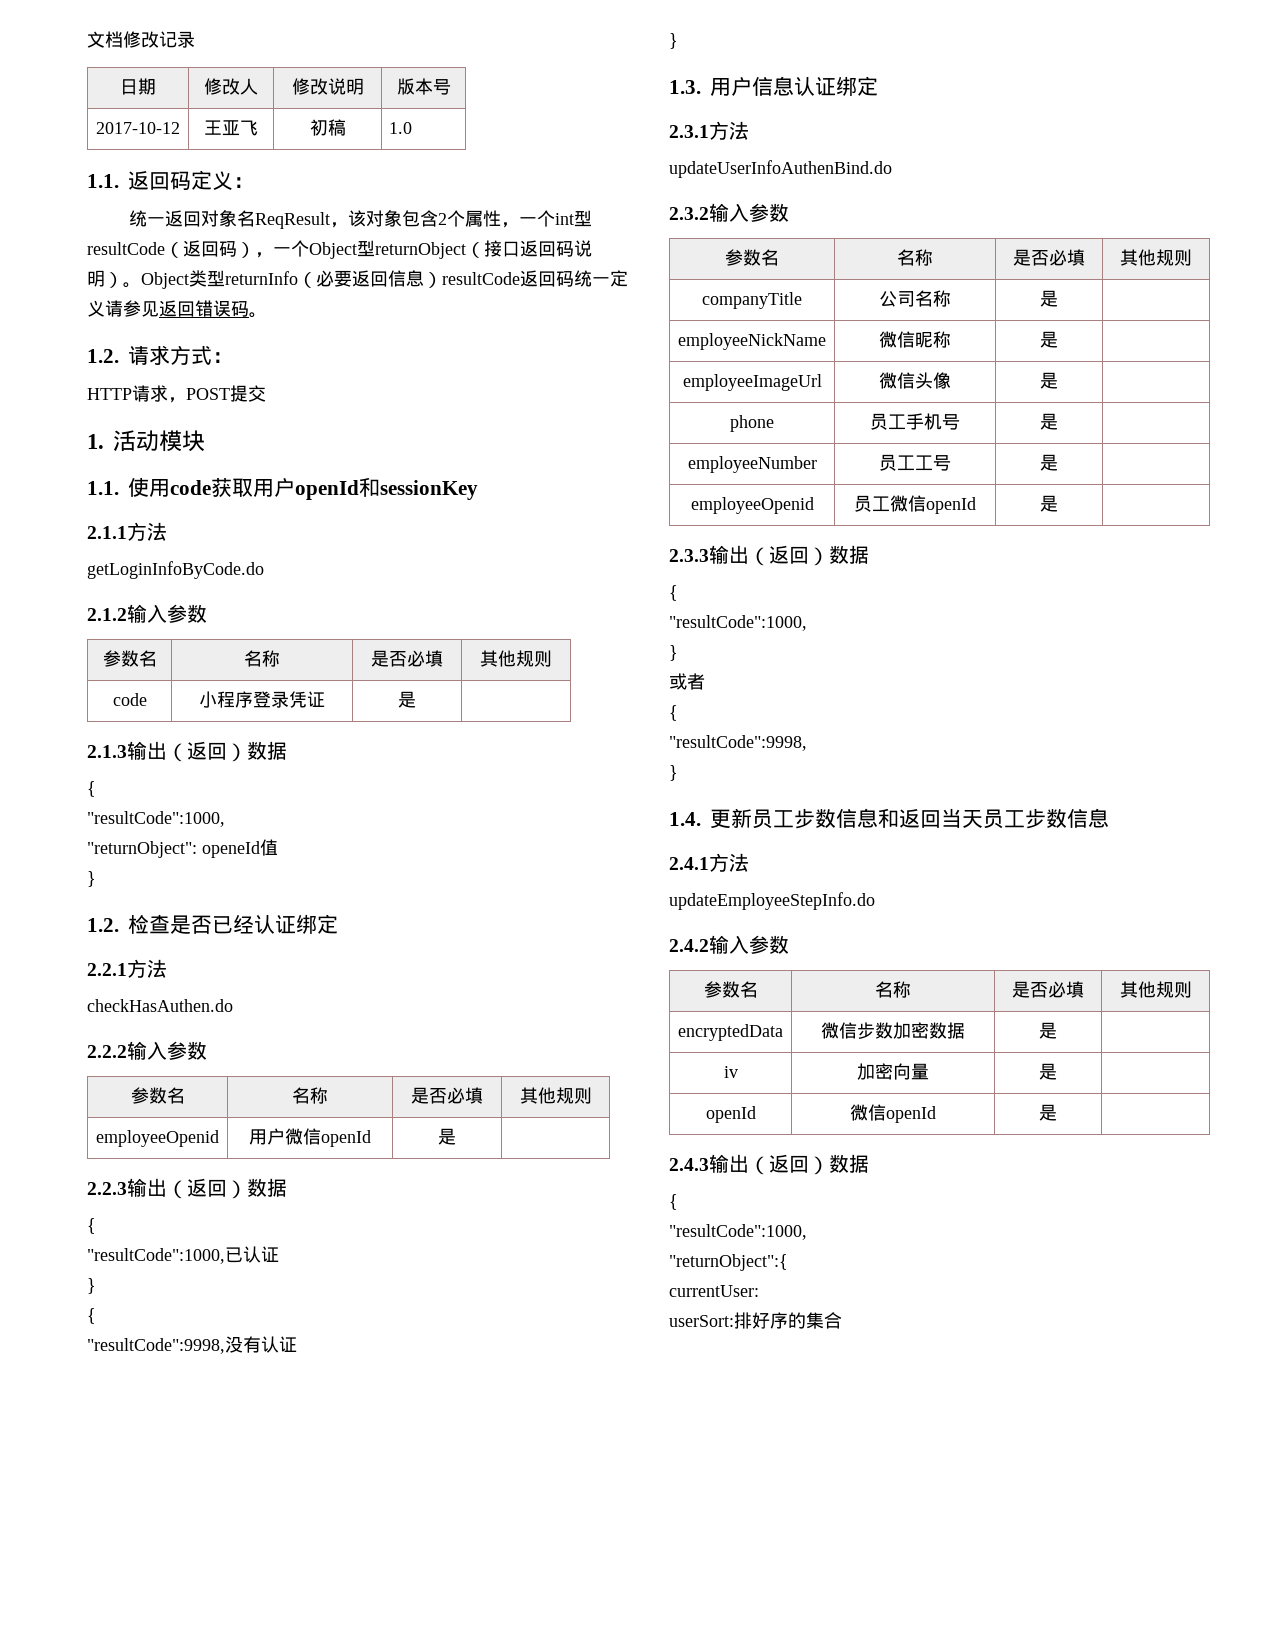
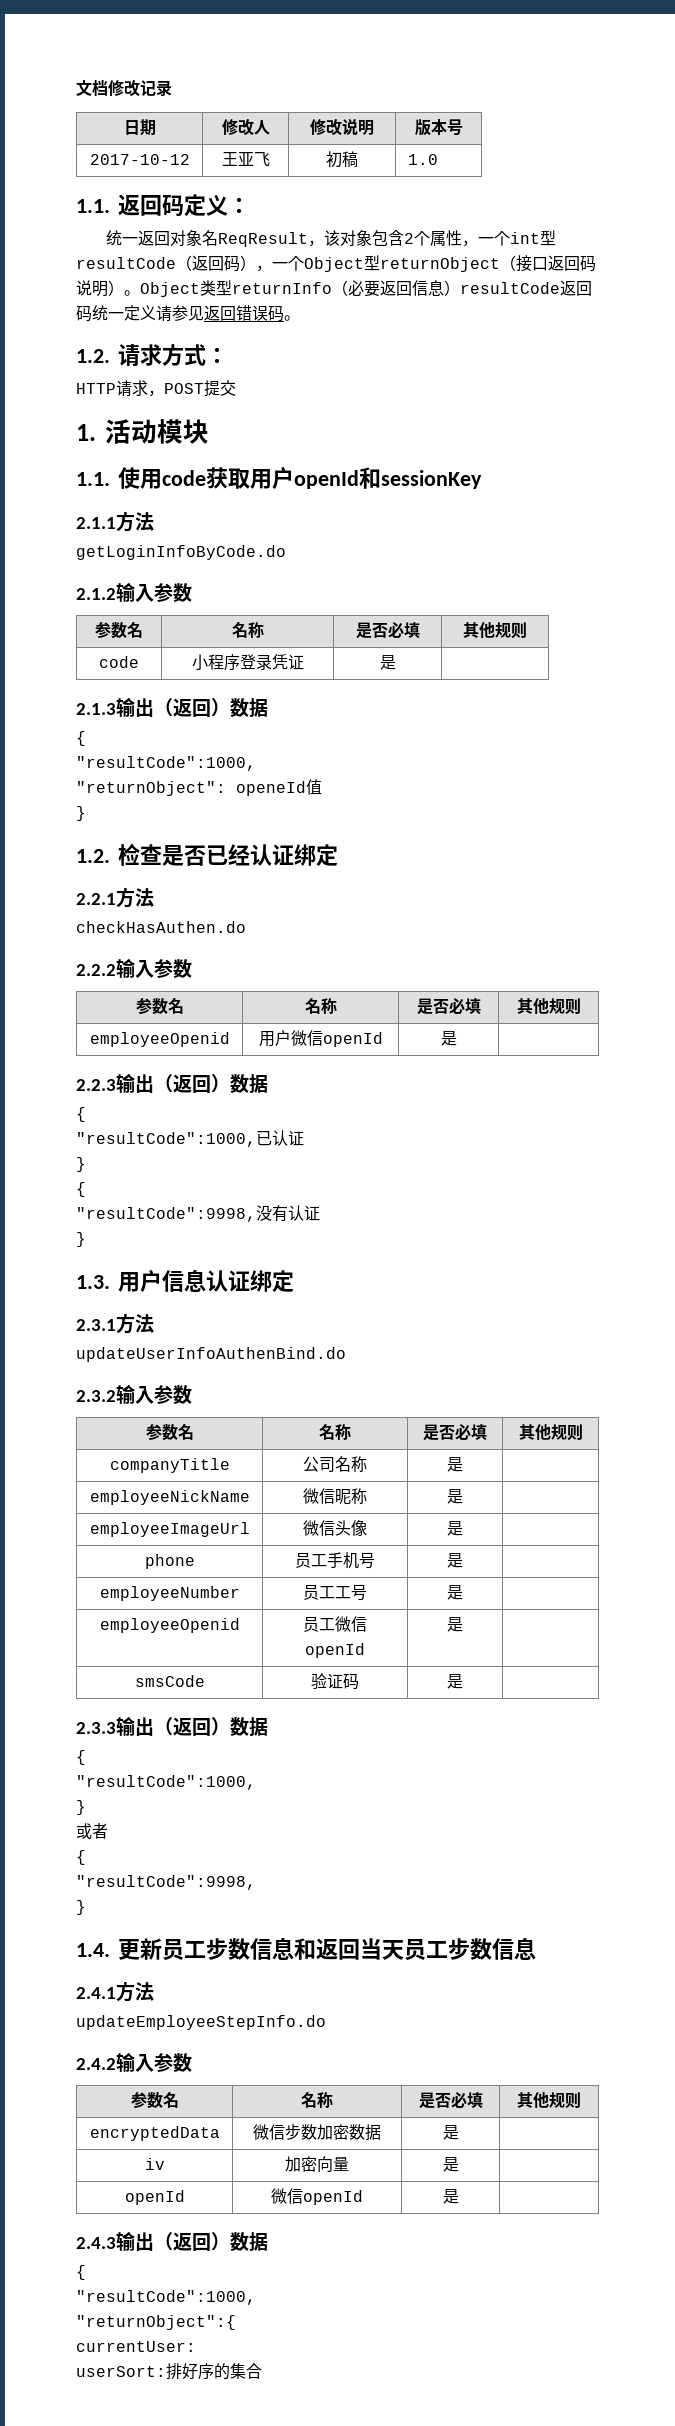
+ smsCode | 验证码 | 是 |

